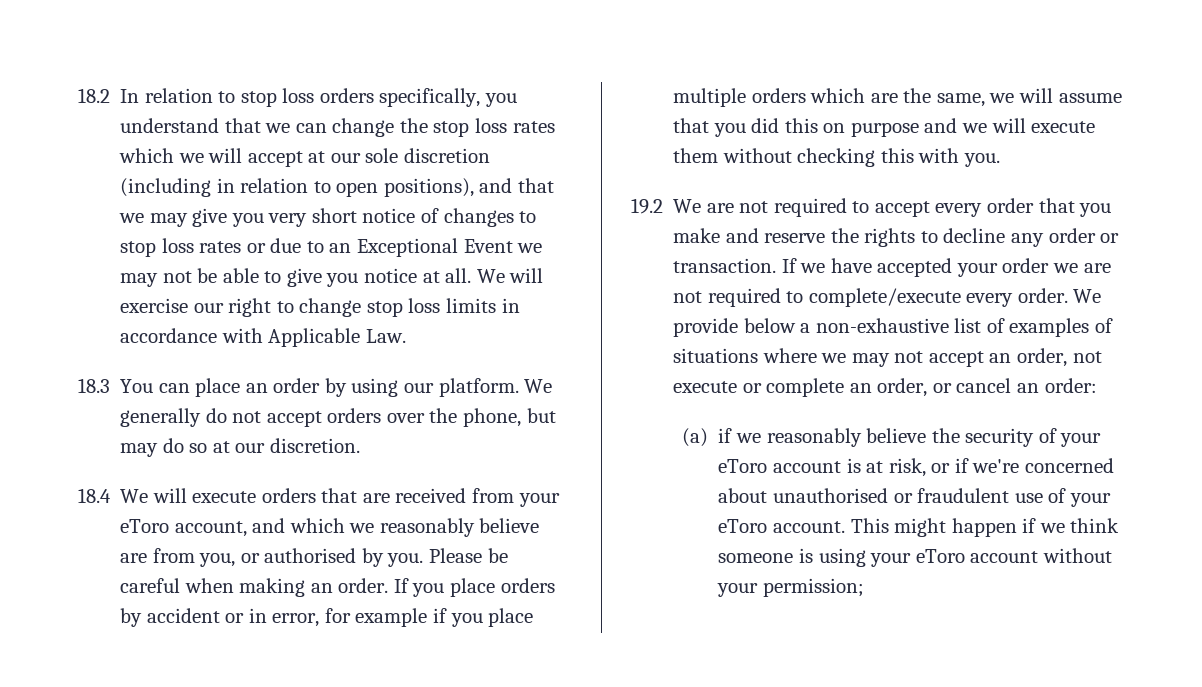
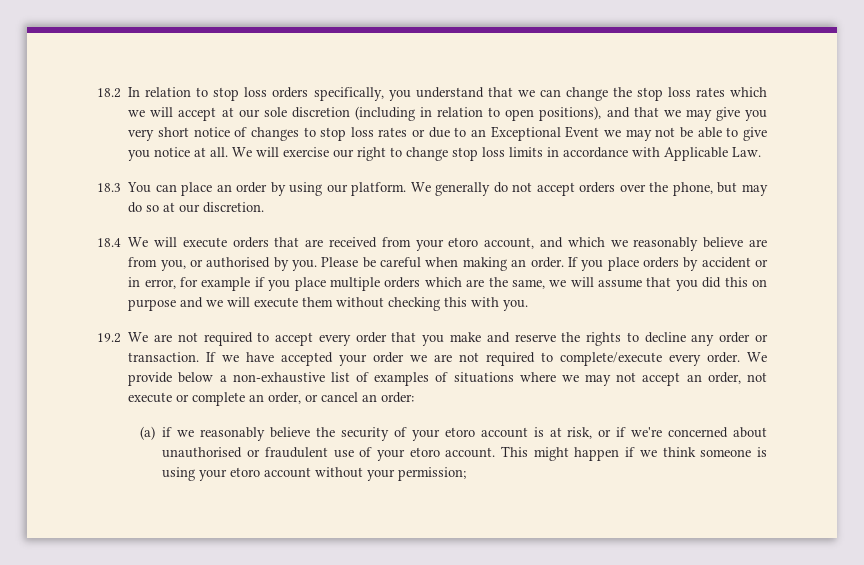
- 18.4 We will execute orders that are received from your eToro account, and which we reasonably believe are from you, or authorised by you.
+ 18.4 We will execute orders that are received from your etoro account, and which we reasonably believe are from you, or authorised by you.
- (a) if we reasonably believe the security of your eToro account is at risk, or if we're concerned about unauthorised or fraudulent use of your eToro account.
+ (a) if we reasonably believe the security of your etoro account is at risk, or if we're concerned about unauthorised or fraudulent use of your etoro account.
- This might happen if we think someone is using your eToro account without your permission;
+ This might happen if we think someone is using your etoro account without your permission;

